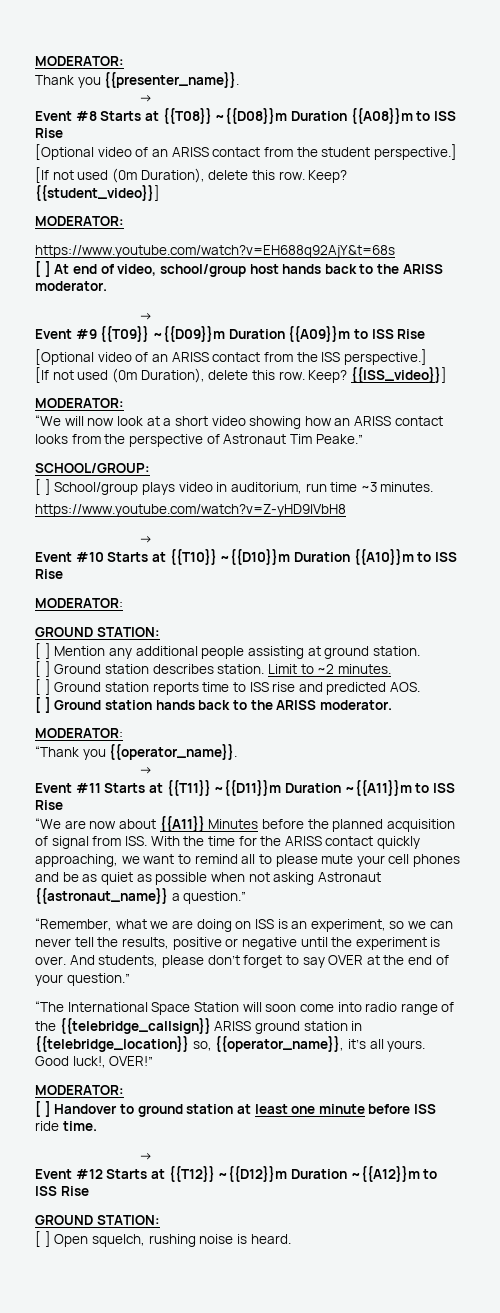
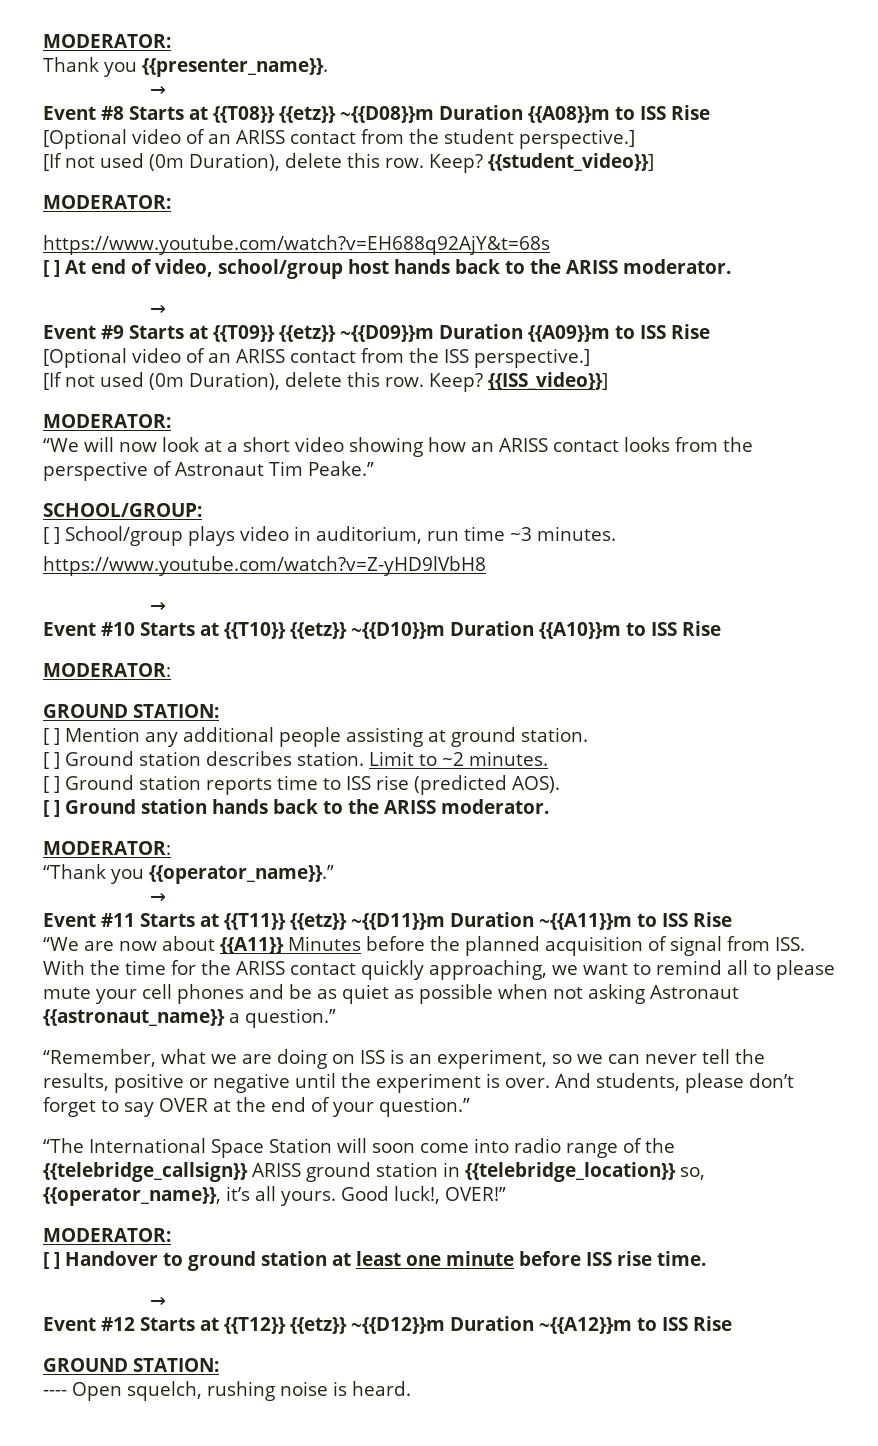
- Event #8 Starts at {{T08}} ~{{D08}}m Duration {{A08}}m to ISS Rise
+ Event #8 Starts at {{T08}} {{etz}} ~{{D08}}m Duration {{A08}}m to ISS Rise
- Event #9 {{T09}} ~{{D09}}m Duration {{A09}}m to ISS Rise
+ Event #9 Starts at {{T09}} {{etz}} ~{{D09}}m Duration {{A09}}m to ISS Rise
- Event #10 Starts at {{T10}} ~{{D10}}m Duration {{A10}}m to ISS Rise
+ Event #10 Starts at {{T10}} {{etz}} ~{{D10}}m Duration {{A10}}m to ISS Rise
- [ ] Ground station reports time to ISS rise and predicted AOS.
+ [ ] Ground station reports time to ISS rise (predicted AOS).
- “Thank you {{operator_name}}.
+ “Thank you {{operator_name}}.”
- Event #11 Starts at {{T11}} ~{{D11}}m Duration ~{{A11}}m to ISS Rise
+ Event #11 Starts at {{T11}} {{etz}} ~{{D11}}m Duration ~{{A11}}m to ISS Rise
- [ ] Handover to ground station at least one minute before ISS ride time.
+ [ ] Handover to ground station at least one minute before ISS rise time.
- Event #12 Starts at {{T12}} ~{{D12}}m Duration ~{{A12}}m to ISS Rise
+ Event #12 Starts at {{T12}} {{etz}} ~{{D12}}m Duration ~{{A12}}m to ISS Rise
- [ ] Open squelch, rushing noise is heard.
+ ---- Open squelch, rushing noise is heard.

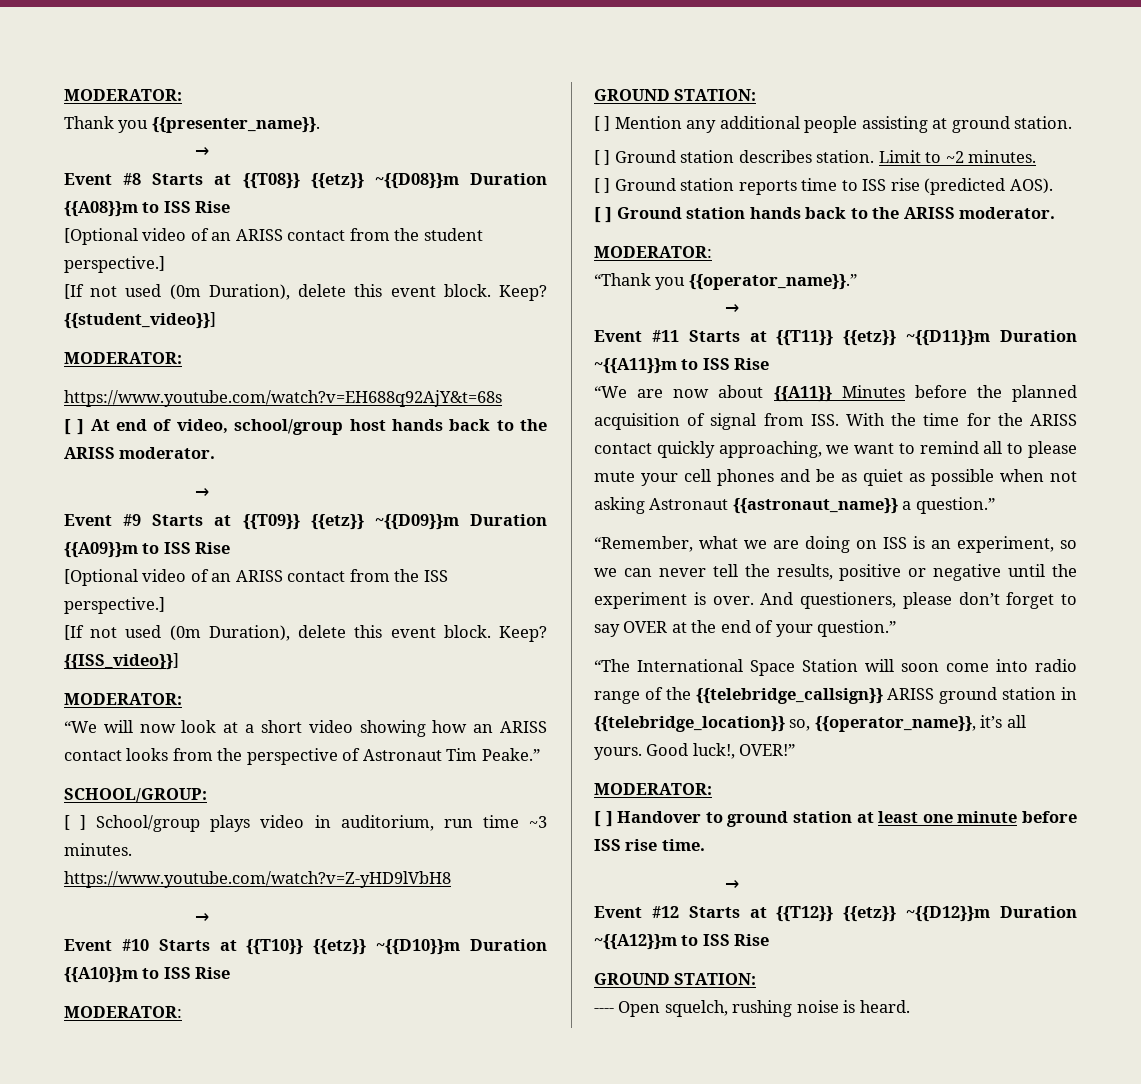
  [Optional video of an ARISS contact from the student perspective.]
- [If not used (0m Duration), delete this row.
+ [If not used (0m Duration), delete this event block.
  [Optional video of an ARISS contact from the ISS perspective.]
- [If not used (0m Duration), delete this row.
+ [If not used (0m Duration), delete this event block.
- And students, please don’t forget to say OVER at the end of your question.”
+ And questioners, please don’t forget to say OVER at the end of your question.”

